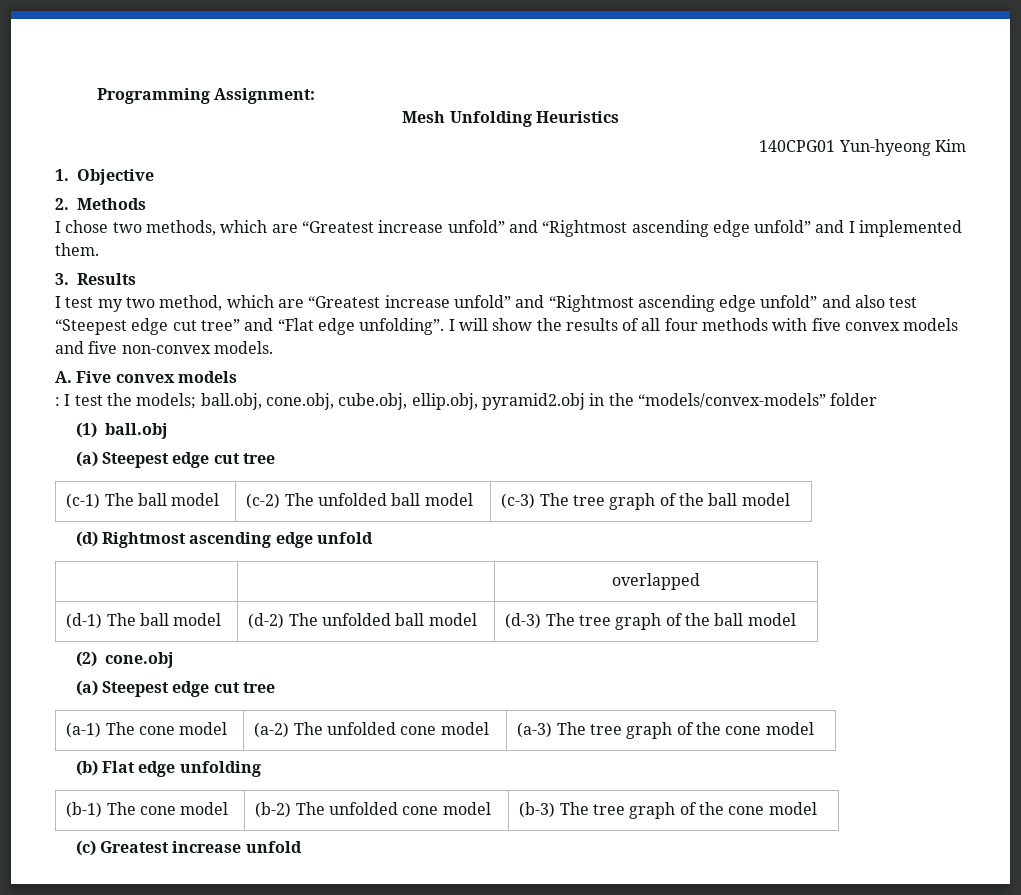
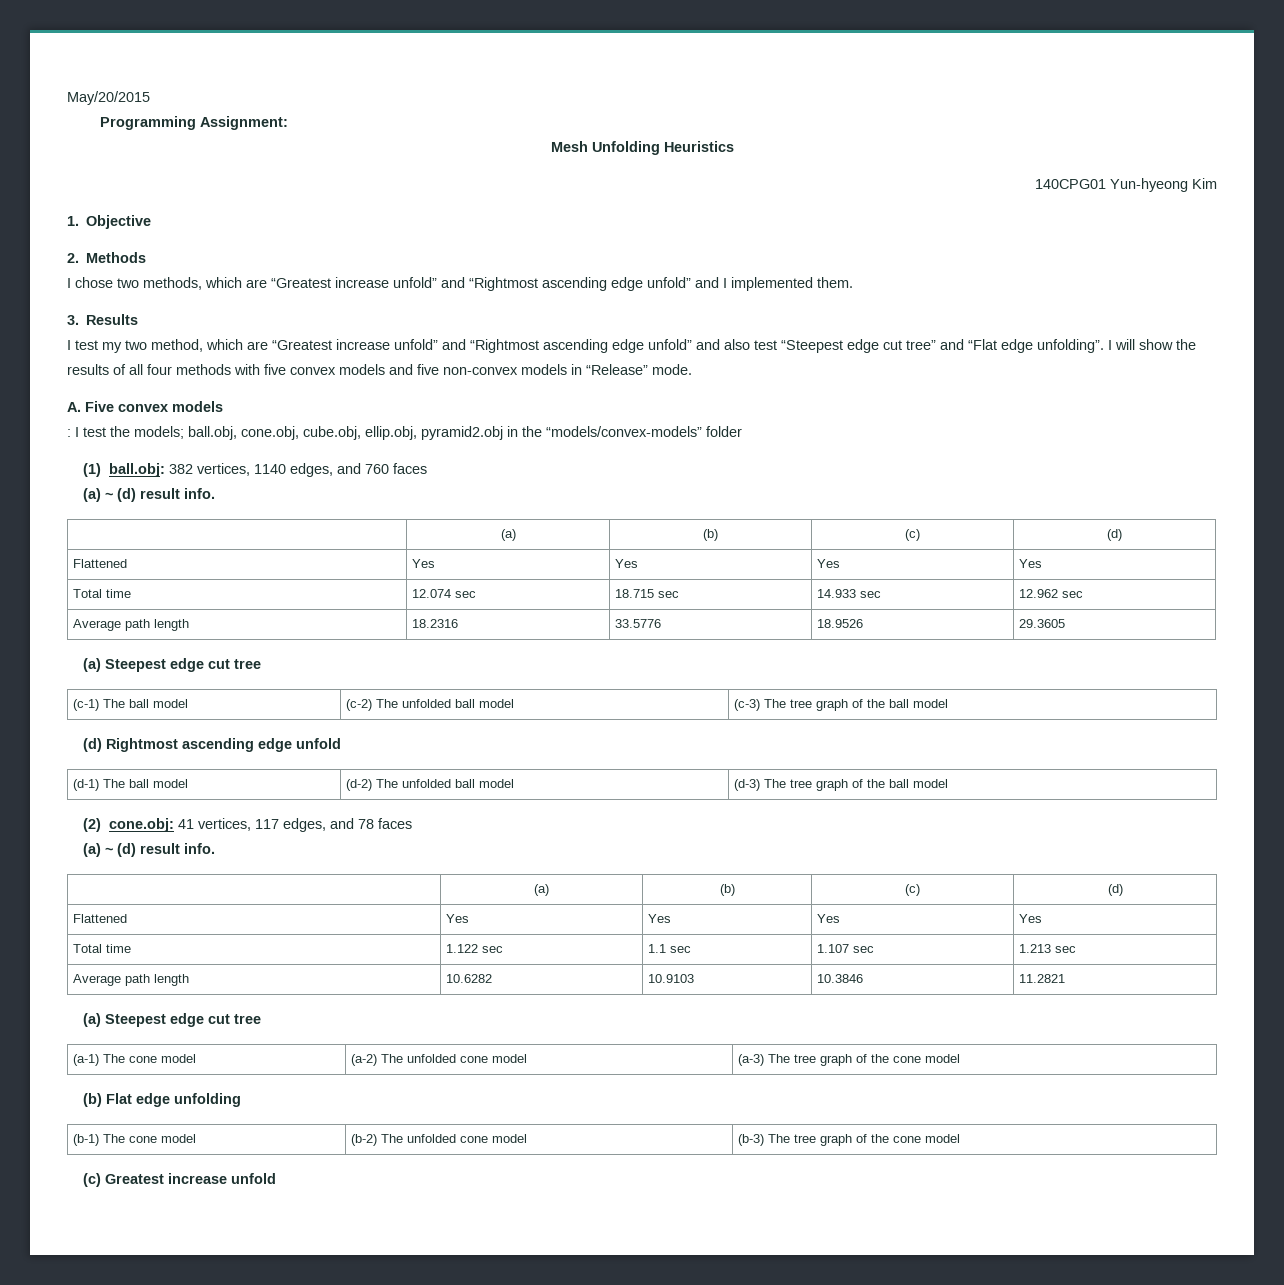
+ May/20/2015
- I will show the results of all four methods with five convex models and five non-convex models.
+ I will show the results of all four methods with five convex models and five non-convex models in “Release” mode.
- (1) ball.obj
+ (1) ball.obj: 382 vertices, 1140 edges, and 760 faces
+ (a) ~ (d) result info.
+ | (a) | (b) | (c) | (d)
+ Flattened | Yes | Yes | Yes | Yes
+ Total time | 12.074 sec | 18.715 sec | 14.933 sec | 12.962 sec
+ Average path length | 18.2316 | 33.5776 | 18.9526 | 29.3605
- | | overlapped
- (2) cone.obj
+ (2) cone.obj: 41 vertices, 117 edges, and 78 faces
+ (a) ~ (d) result info.
+ | (a) | (b) | (c) | (d)
+ Flattened | Yes | Yes | Yes | Yes
+ Total time | 1.122 sec | 1.1 sec | 1.107 sec | 1.213 sec
+ Average path length | 10.6282 | 10.9103 | 10.3846 | 11.2821

